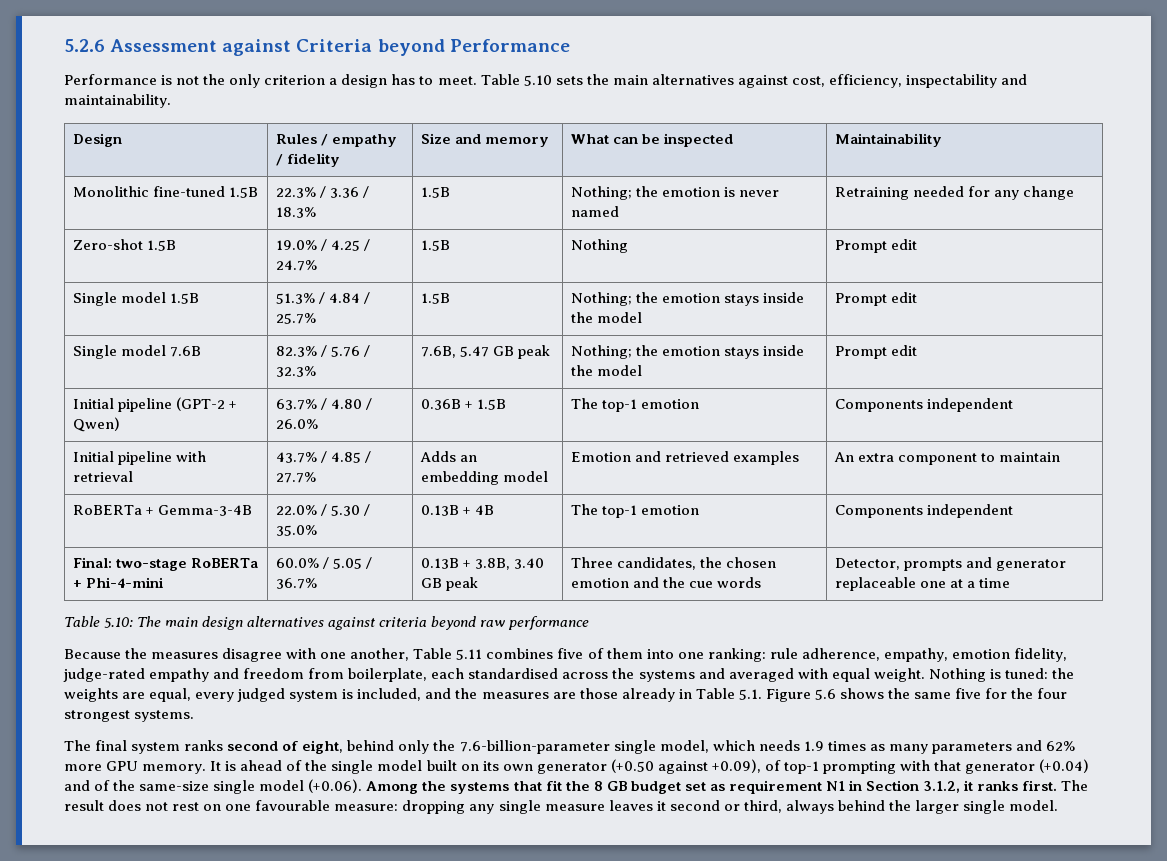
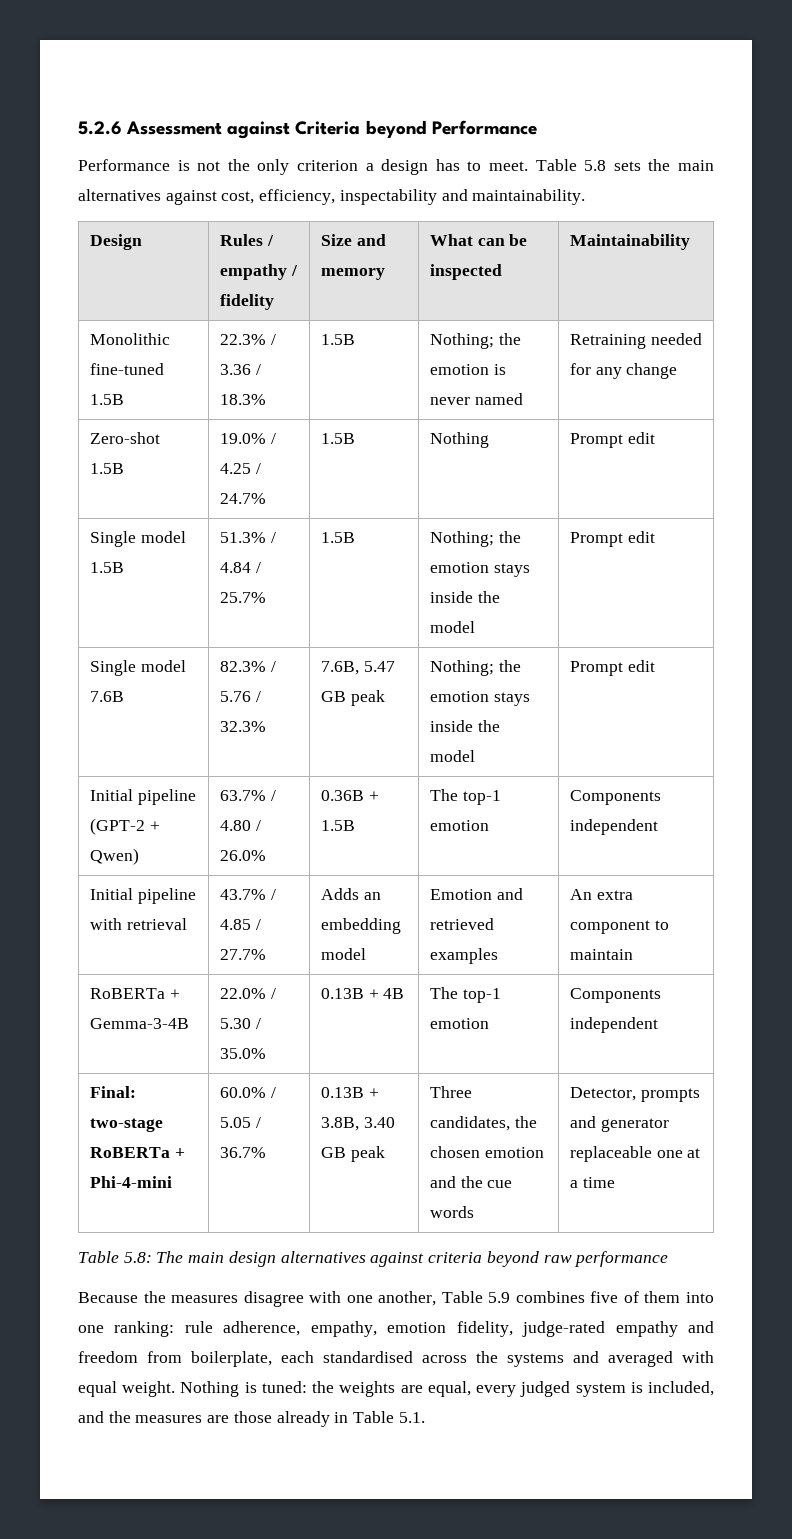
- Table 5.10 sets the main alternatives against cost, efficiency, inspectability and maintainability.
+ Table 5.8 sets the main alternatives against cost, efficiency, inspectability and maintainability.
- Table 5.10: The main design alternatives against criteria beyond raw performance
+ Table 5.8: The main design alternatives against criteria beyond raw performance
- Because the measures disagree with one another, Table 5.11 combines five of them into one ranking: rule adherence, empathy, emotion fidelity, judge-rated empathy and freedom from boilerplate, each standardised across the systems and averaged with equal weight.
+ Because the measures disagree with one another, Table 5.9 combines five of them into one ranking: rule adherence, empathy, emotion fidelity, judge-rated empathy and freedom from boilerplate, each standardised across the systems and averaged with equal weight.
- Nothing is tuned: the weights are equal, every judged system is included, and the measures are those already in Table 5.1. Figure 5.6 shows the same five for the four strongest systems.
- The final system ranks second of eight, behind only the 7.6-billion-parameter single model, which needs 1.9 times as many parameters and 62% more GPU memory. It is ahead of the single model built on its own generator (+0.50 against +0.09), of top-1 prompting with that generator (+0.04) and of the same-size single model (+0.06). Among the systems that fit the 8 GB budget set as requirement N1 in Section 3.1.2, it ranks first. The result does not rest on one favourable measure: dropping any single measure leaves it second or third, always behind the larger single model.
+ Nothing is tuned: the weights are equal, every judged system is included, and the measures are those already in Table 5.1.

